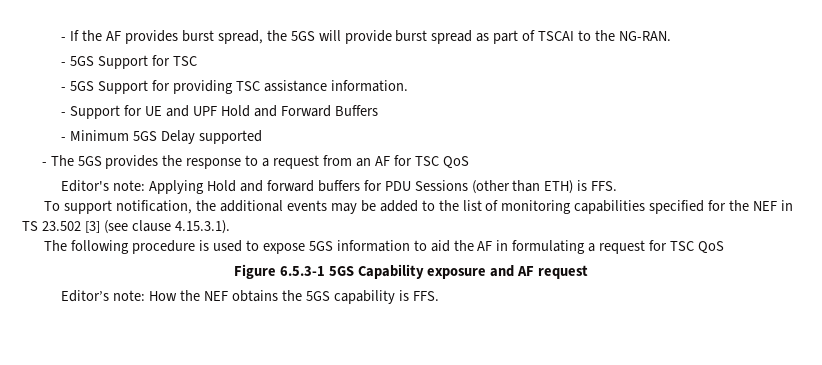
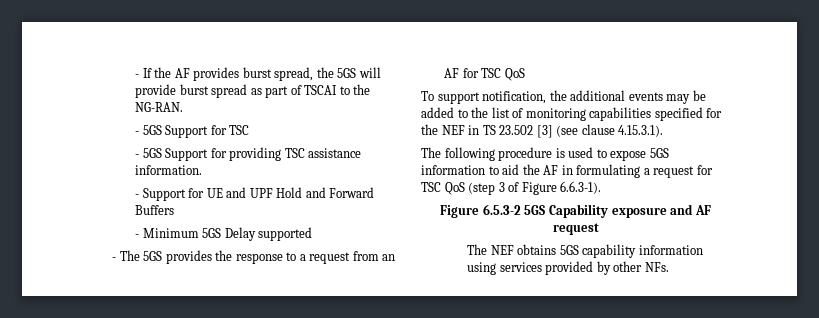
- Editor's note: Applying Hold and forward buffers for PDU Sessions (other than ETH) is FFS.
- The following procedure is used to expose 5GS information to aid the AF in formulating a request for TSC QoS
- Figure 6.5.3-1 5GS Capability exposure and AF request
+ The following procedure is used to expose 5GS information to aid the AF in formulating a request for TSC QoS (step 3 of Figure 6.6.3-1).
+ Figure 6.5.3-2 5GS Capability exposure and AF request
- Editor’s note: How the NEF obtains the 5GS capability is FFS.
+ The NEF obtains 5GS capability information using services provided by other NFs.

